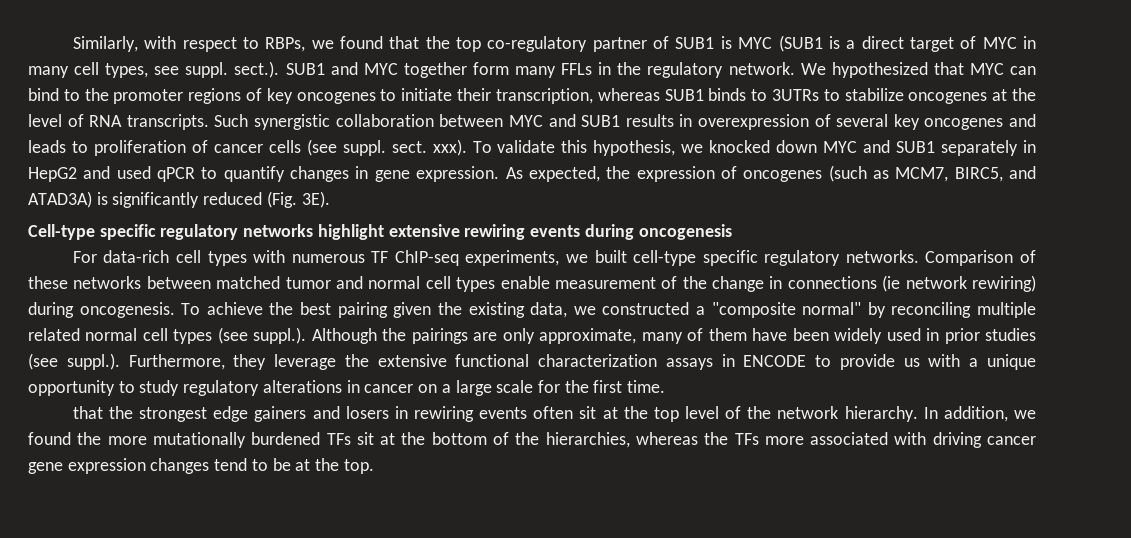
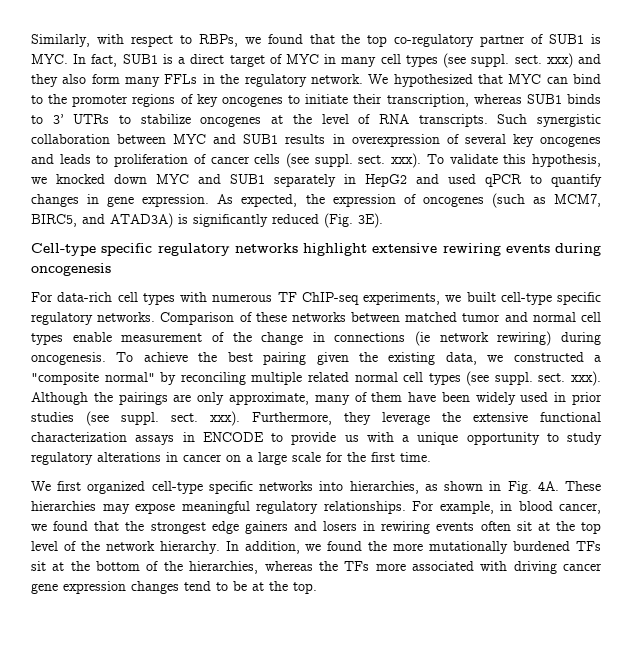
- Similarly, with respect to RBPs, we found that the top co-regulatory partner of SUB1 is MYC (SUB1 is a direct target of MYC in many cell types, see suppl. sect.). SUB1 and MYC together form many FFLs in the regulatory network.
+ Similarly, with respect to RBPs, we found that the top co-regulatory partner of SUB1 is MYC. In fact, SUB1 is a direct target of MYC in many cell types (see suppl. sect. xxx) and they also form many FFLs in the regulatory network.
- We hypothesized that MYC can bind to the promoter regions of key oncogenes to initiate their transcription, whereas SUB1 binds to 3UTRs to stabilize oncogenes at the level of RNA transcripts.
+ We hypothesized that MYC can bind to the promoter regions of key oncogenes to initiate their transcription, whereas SUB1 binds to 3’ UTRs to stabilize oncogenes at the level of RNA transcripts.
- To achieve the best pairing given the existing data, we constructed a "composite normal" by reconciling multiple related normal cell types (see suppl.). Although the pairings are only approximate, many of them have been widely used in prior studies (see suppl.). Furthermore, they leverage the extensive functional characterization assays in ENCODE to provide us with a unique opportunity to study regulatory alterations in cancer on a large scale for the first time.
+ To achieve the best pairing given the existing data, we constructed a "composite normal" by reconciling multiple related normal cell types (see suppl. sect. xxx). Although the pairings are only approximate, many of them have been widely used in prior studies (see suppl. sect. xxx). Furthermore, they leverage the extensive functional characterization assays in ENCODE to provide us with a unique opportunity to study regulatory alterations in cancer on a large scale for the first time.
- that the strongest edge gainers and losers in rewiring events often sit at the top level of the network hierarchy.
+ We first organized cell-type specific networks into hierarchies, as shown in Fig. 4A. These hierarchies may expose meaningful regulatory relationships. For example, in blood cancer, we found that the strongest edge gainers and losers in rewiring events often sit at the top level of the network hierarchy.

